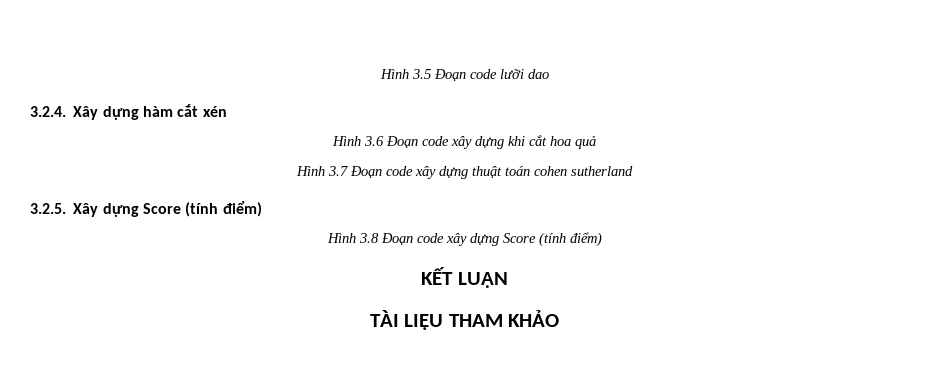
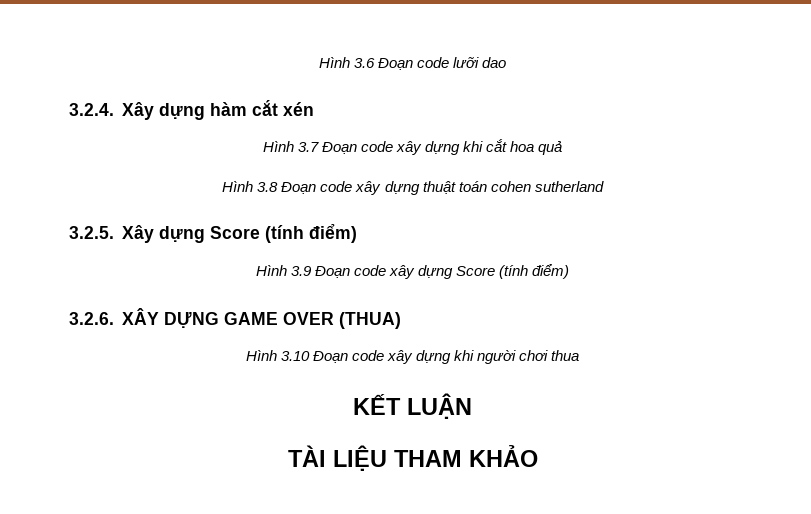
- Hình 3.5 Đoạn code lưỡi dao
+ Hình 3.6 Đoạn code lưỡi dao
- Hình 3.6 Đoạn code xây dựng khi cắt hoa quả
+ Hình 3.7 Đoạn code xây dựng khi cắt hoa quả
- Hình 3.7 Đoạn code xây dựng thuật toán cohen sutherland
+ Hình 3.8 Đoạn code xây dựng thuật toán cohen sutherland
- Hình 3.8 Đoạn code xây dựng Score (tính điểm)
+ Hình 3.9 Đoạn code xây dựng Score (tính điểm)
+ 3.2.6. XÂY DỰNG GAME OVER (THUA)
+ Hình 3.10 Đoạn code xây dựng khi người chơi thua

